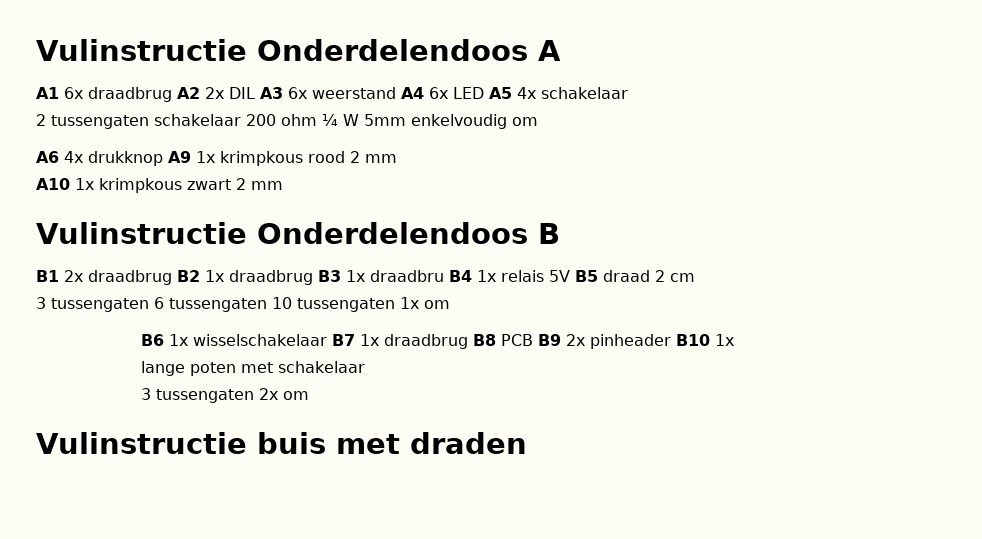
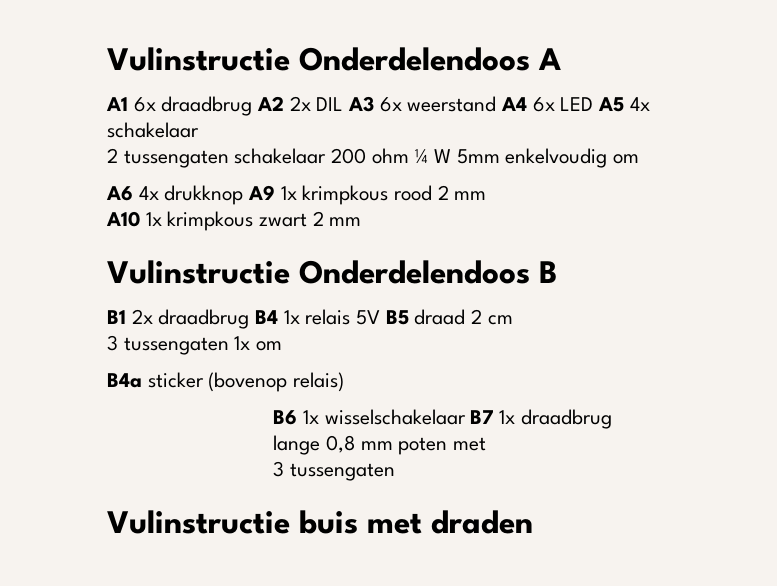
- B1 2x draadbrug B2 1x draadbrug B3 1x draadbru B4 1x relais 5V B5 draad 2 cm
+ B1 2x draadbrug B4 1x relais 5V B5 draad 2 cm
- 3 tussengaten 6 tussengaten 10 tussengaten 1x om
+ 3 tussengaten 1x om
+ B4a sticker (bovenop relais)
- B6 1x wisselschakelaar B7 1x draadbrug B8 PCB B9 2x pinheader B10 1x
+ B6 1x wisselschakelaar B7 1x draadbrug
- lange poten met schakelaar
- 3 tussengaten 2x om
+ lange 0,8 mm poten met
+ 3 tussengaten

